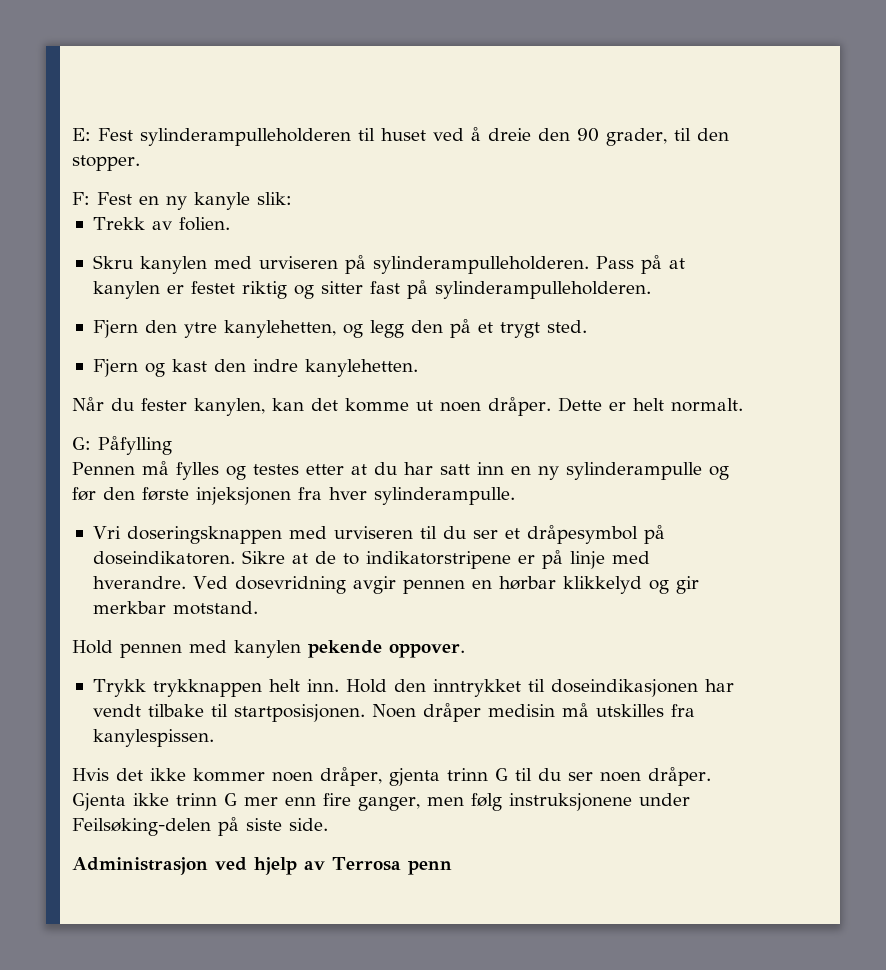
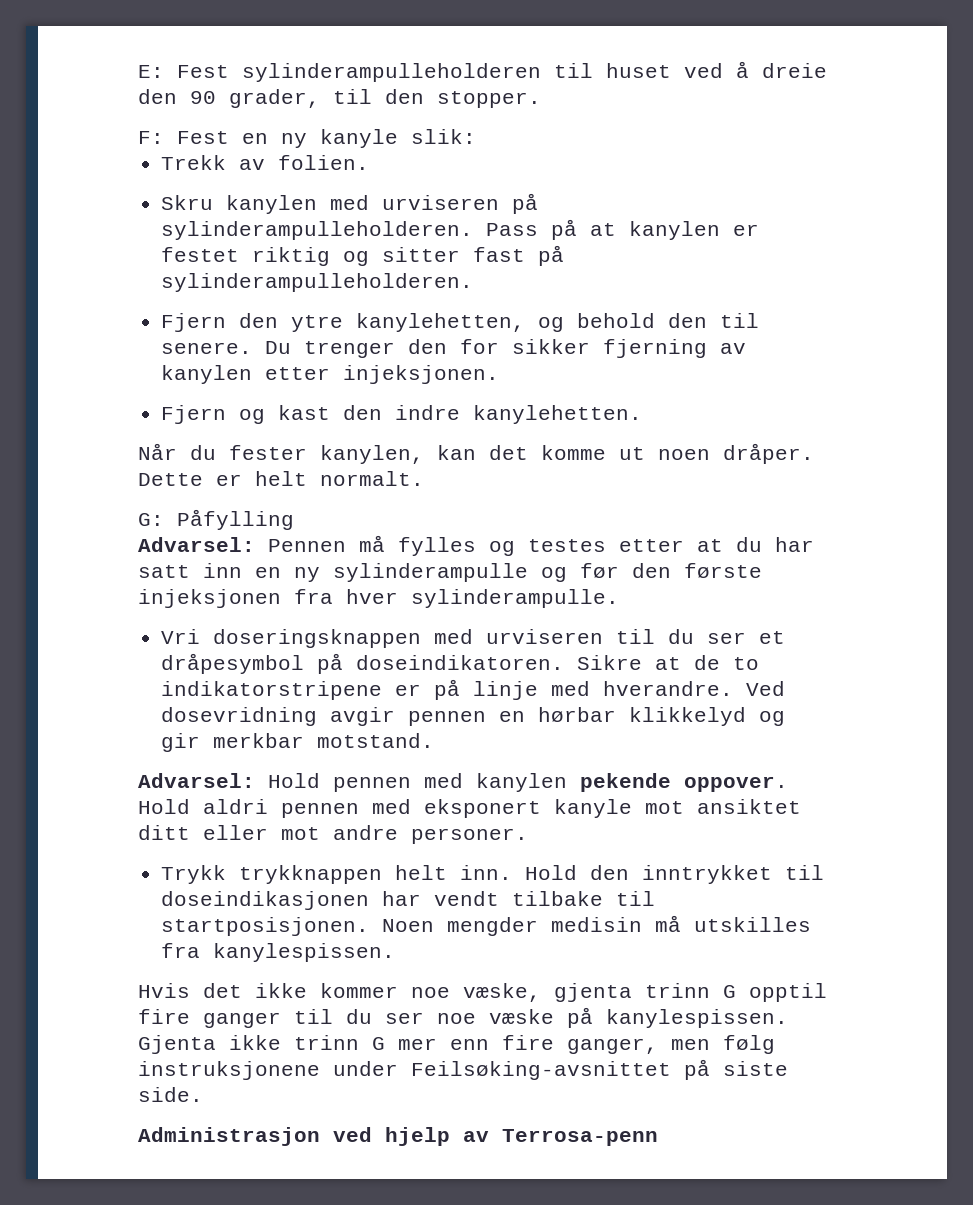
- Fjern den ytre kanylehetten, og legg den på et trygt sted.
+ Fjern den ytre kanylehetten, og behold den til senere. Du trenger den for sikker fjerning av kanylen etter injeksjonen.
- Pennen må fylles og testes etter at du har satt inn en ny sylinderampulle og før den første injeksjonen fra hver sylinderampulle.
+ Advarsel: Pennen må fylles og testes etter at du har satt inn en ny sylinderampulle og før den første injeksjonen fra hver sylinderampulle.
- Hold pennen med kanylen pekende oppover.
+ Advarsel: Hold pennen med kanylen pekende oppover. Hold aldri pennen med eksponert kanyle mot ansiktet ditt eller mot andre personer.
- Noen dråper medisin må utskilles fra kanylespissen.
+ Noen mengder medisin må utskilles fra kanylespissen.
- Hvis det ikke kommer noen dråper, gjenta trinn G til du ser noen dråper.
+ Hvis det ikke kommer noe væske, gjenta trinn G opptil fire ganger til du ser noe væske på kanylespissen.
- Gjenta ikke trinn G mer enn fire ganger, men følg instruksjonene under Feilsøking-delen på siste side.
+ Gjenta ikke trinn G mer enn fire ganger, men følg instruksjonene under Feilsøking-avsnittet på siste side.
- Administrasjon ved hjelp av Terrosa penn
+ Administrasjon ved hjelp av Terrosa-penn

